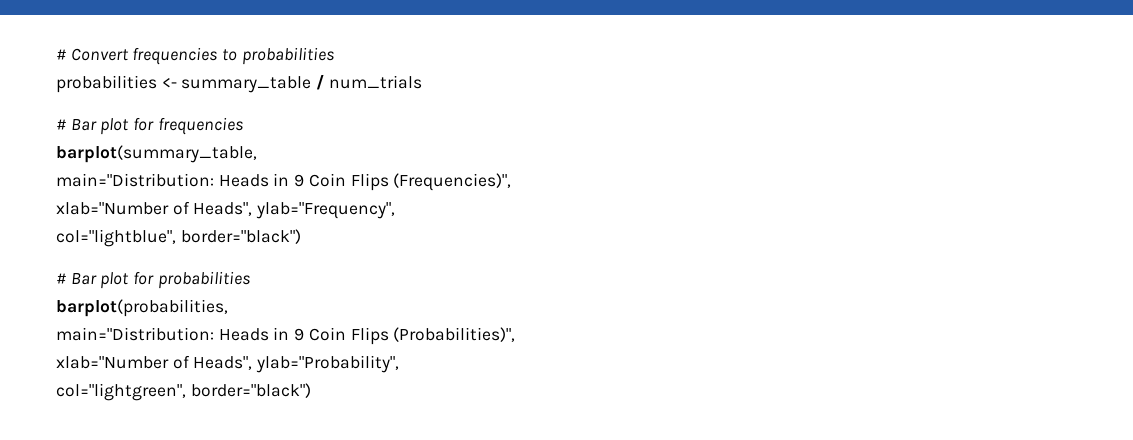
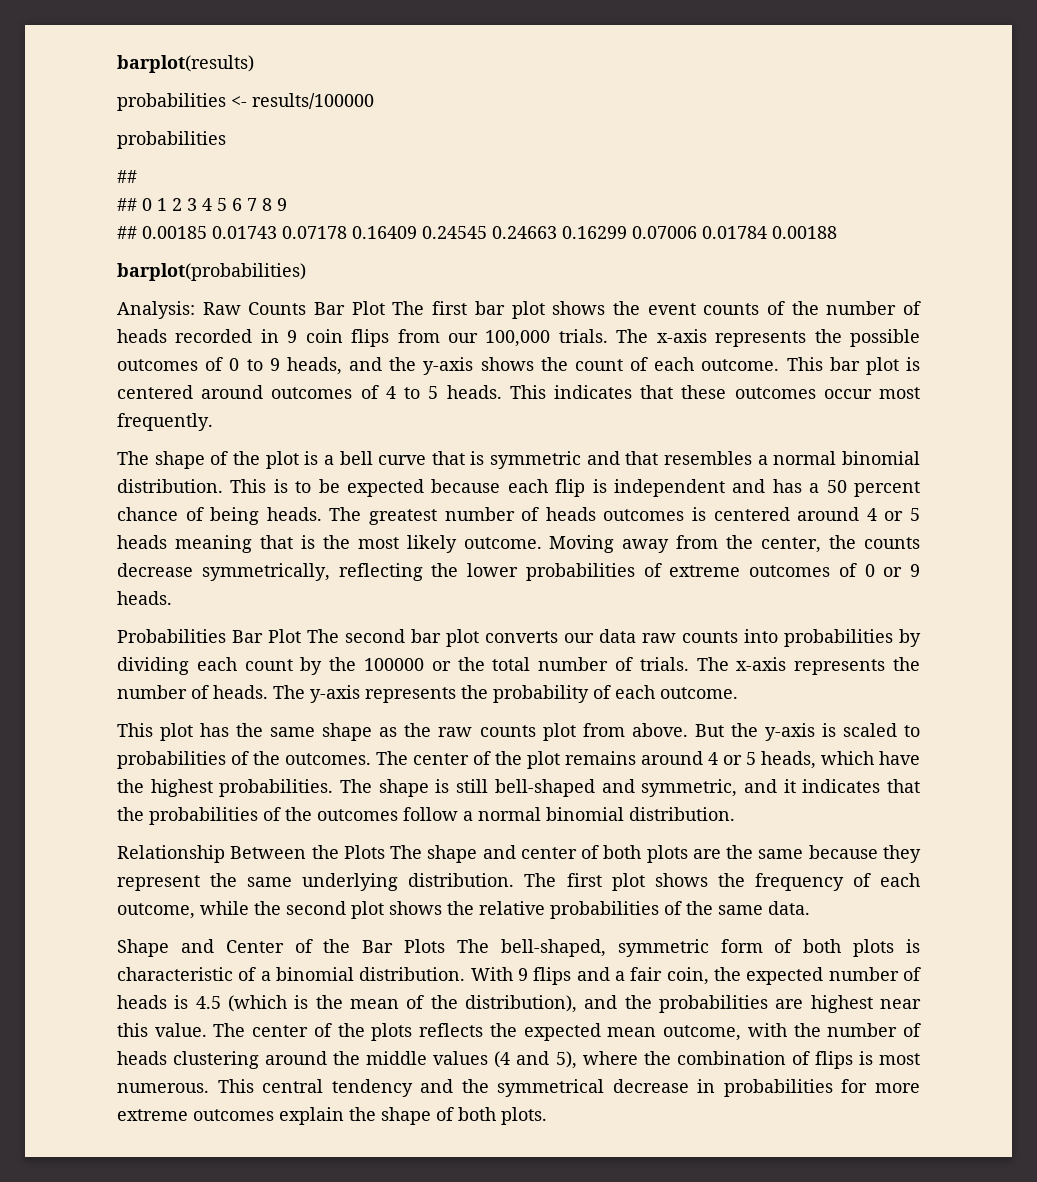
- # Convert frequencies to probabilities
- probabilities <- summary_table / num_trials
- # Bar plot for frequencies
- barplot(summary_table,
- main="Distribution: Heads in 9 Coin Flips (Frequencies)",
- xlab="Number of Heads", ylab="Frequency",
- col="lightblue", border="black")
- # Bar plot for probabilities
- barplot(probabilities,
- main="Distribution: Heads in 9 Coin Flips (Probabilities)",
- xlab="Number of Heads", ylab="Probability",
- col="lightgreen", border="black")
+ barplot(results)
+ probabilities <- results/100000
+ probabilities
+ ##
+ ## 0 1 2 3 4 5 6 7 8 9
+ ## 0.00185 0.01743 0.07178 0.16409 0.24545 0.24663 0.16299 0.07006 0.01784 0.00188
+ barplot(probabilities)
+ Analysis: Raw Counts Bar Plot The first bar plot shows the event counts of the number of heads recorded in 9 coin flips from our 100,000 trials. The x-axis represents the possible outcomes of 0 to 9 heads, and the y-axis shows the count of each outcome. This bar plot is centered around outcomes of 4 to 5 heads. This indicates that these outcomes occur most frequently.
+ The shape of the plot is a bell curve that is symmetric and that resembles a normal binomial distribution. This is to be expected because each flip is independent and has a 50 percent chance of being heads. The greatest number of heads outcomes is centered around 4 or 5 heads meaning that is the most likely outcome. Moving away from the center, the counts decrease symmetrically, reflecting the lower probabilities of extreme outcomes of 0 or 9 heads.
+ Probabilities Bar Plot The second bar plot converts our data raw counts into probabilities by dividing each count by the 100000 or the total number of trials. The x-axis represents the number of heads. The y-axis represents the probability of each outcome.
+ This plot has the same shape as the raw counts plot from above. But the y-axis is scaled to probabilities of the outcomes. The center of the plot remains around 4 or 5 heads, which have the highest probabilities. The shape is still bell-shaped and symmetric, and it indicates that the probabilities of the outcomes follow a normal binomial distribution.
+ Relationship Between the Plots The shape and center of both plots are the same because they represent the same underlying distribution. The first plot shows the frequency of each outcome, while the second plot shows the relative probabilities of the same data.
+ Shape and Center of the Bar Plots The bell-shaped, symmetric form of both plots is characteristic of a binomial distribution. With 9 flips and a fair coin, the expected number of heads is 4.5 (which is the mean of the distribution), and the probabilities are highest near this value. The center of the plots reflects the expected mean outcome, with the number of heads clustering around the middle values (4 and 5), where the combination of flips is most numerous. This central tendency and the symmetrical decrease in probabilities for more extreme outcomes explain the shape of both plots.

